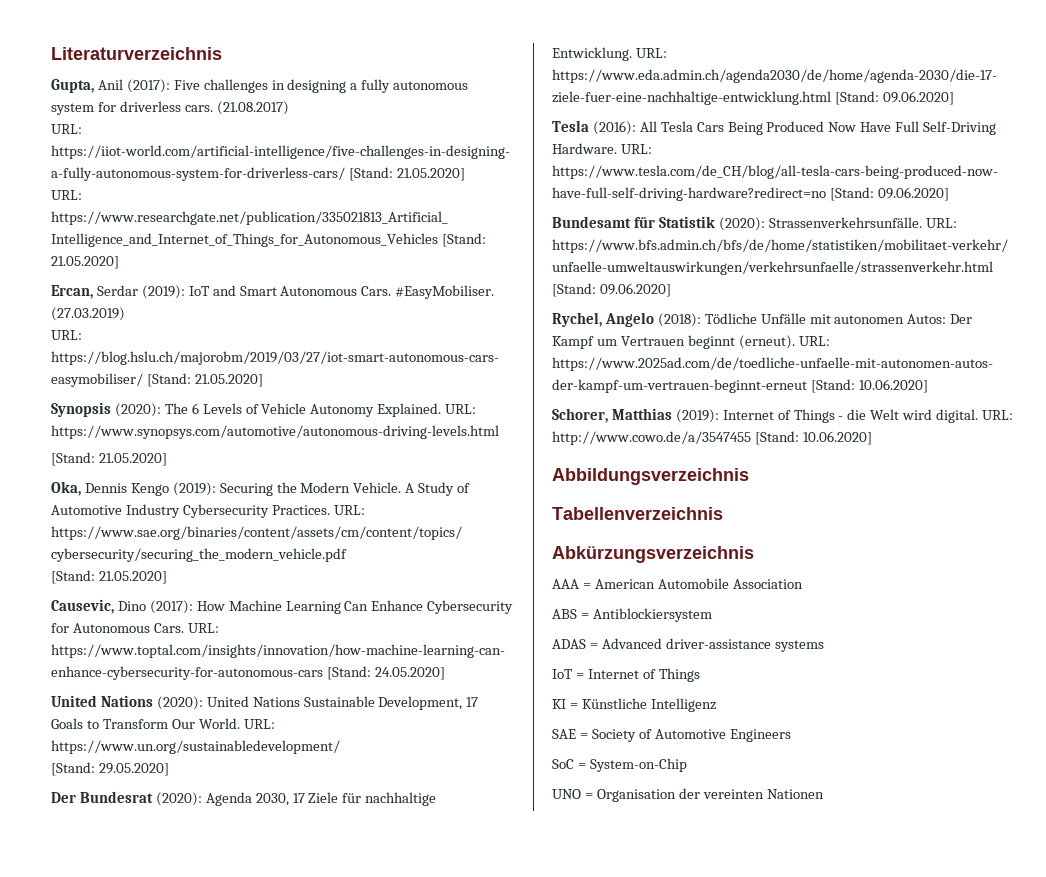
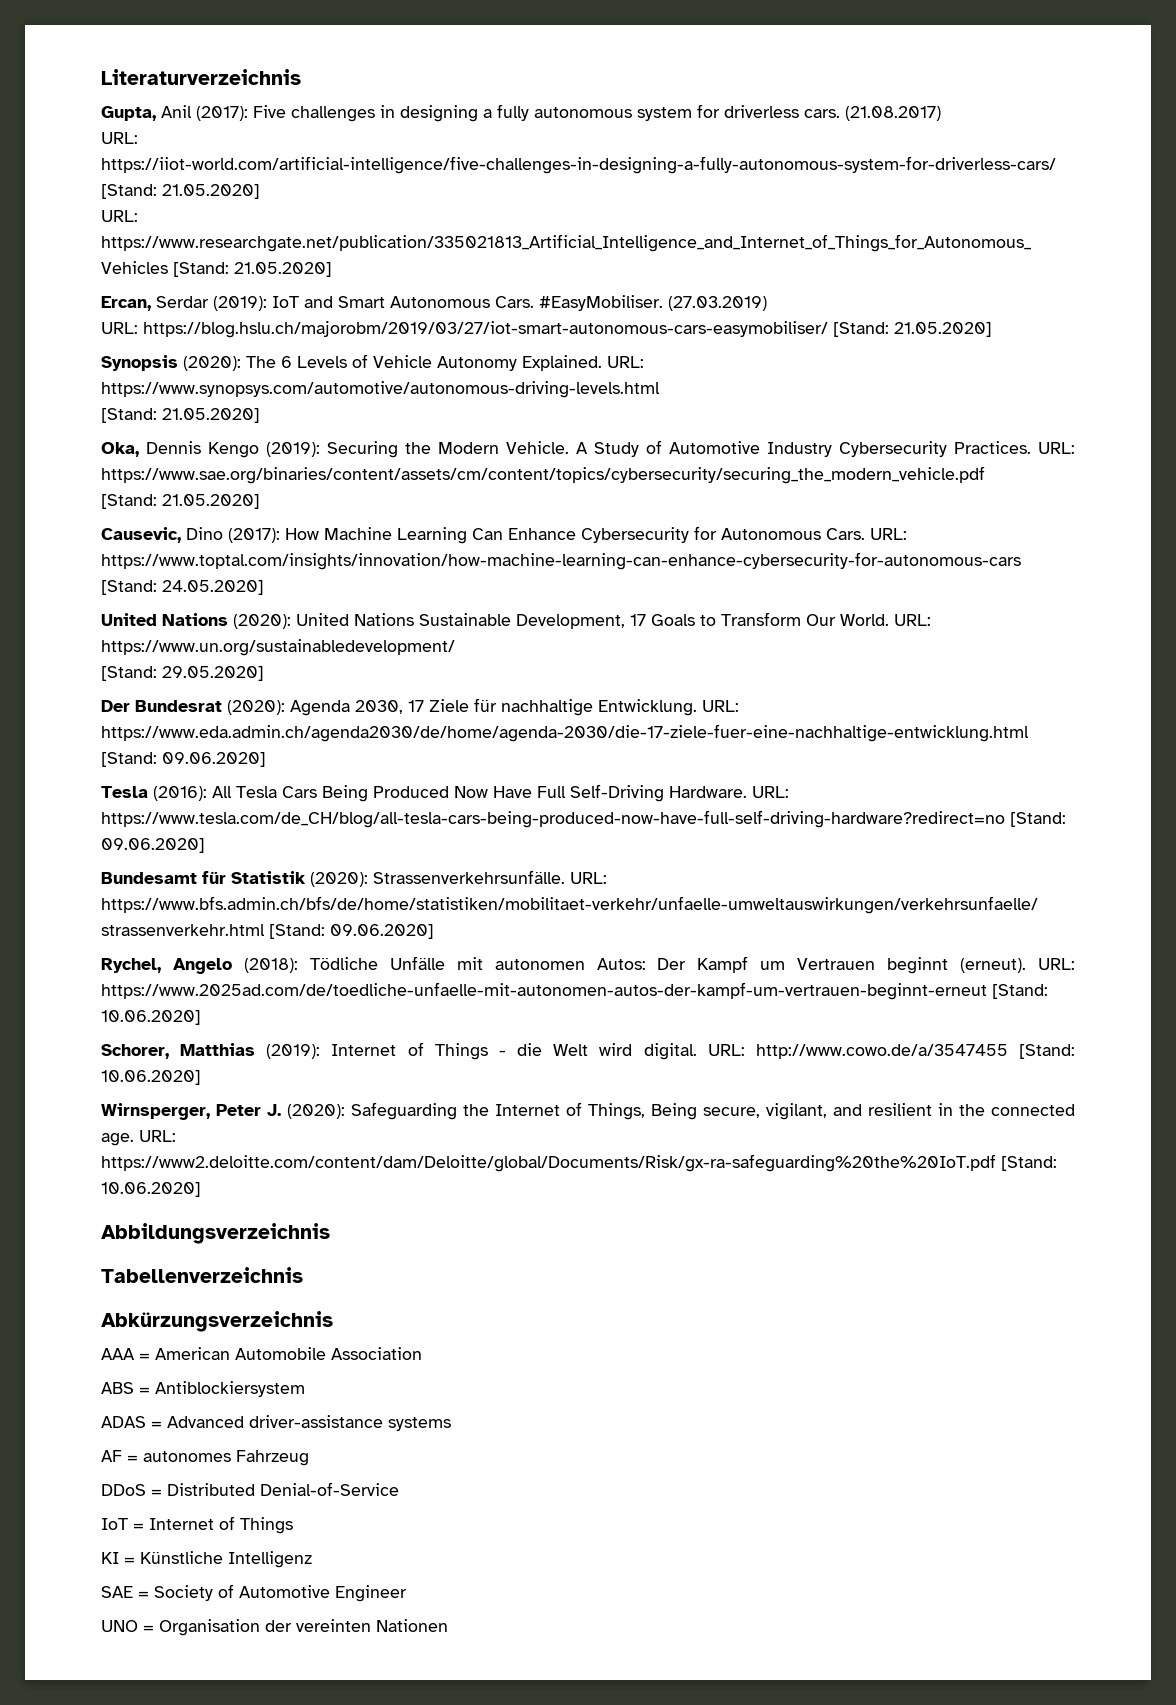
+ Wirnsperger, Peter J. (2020): Safeguarding the Internet of Things, Being secure, vigilant, and resilient in the connected age. URL: https://www2.deloitte.com/content/dam/Deloitte/global/Documents/Risk/gx-ra-safeguarding%20the%20IoT.pdf [Stand: 10.06.2020]
+ AF = autonomes Fahrzeug
+ DDoS = Distributed Denial-of-Service
- SAE = Society of Automotive Engineers
- SoC = System-on-Chip
+ SAE = Society of Automotive Engineer

